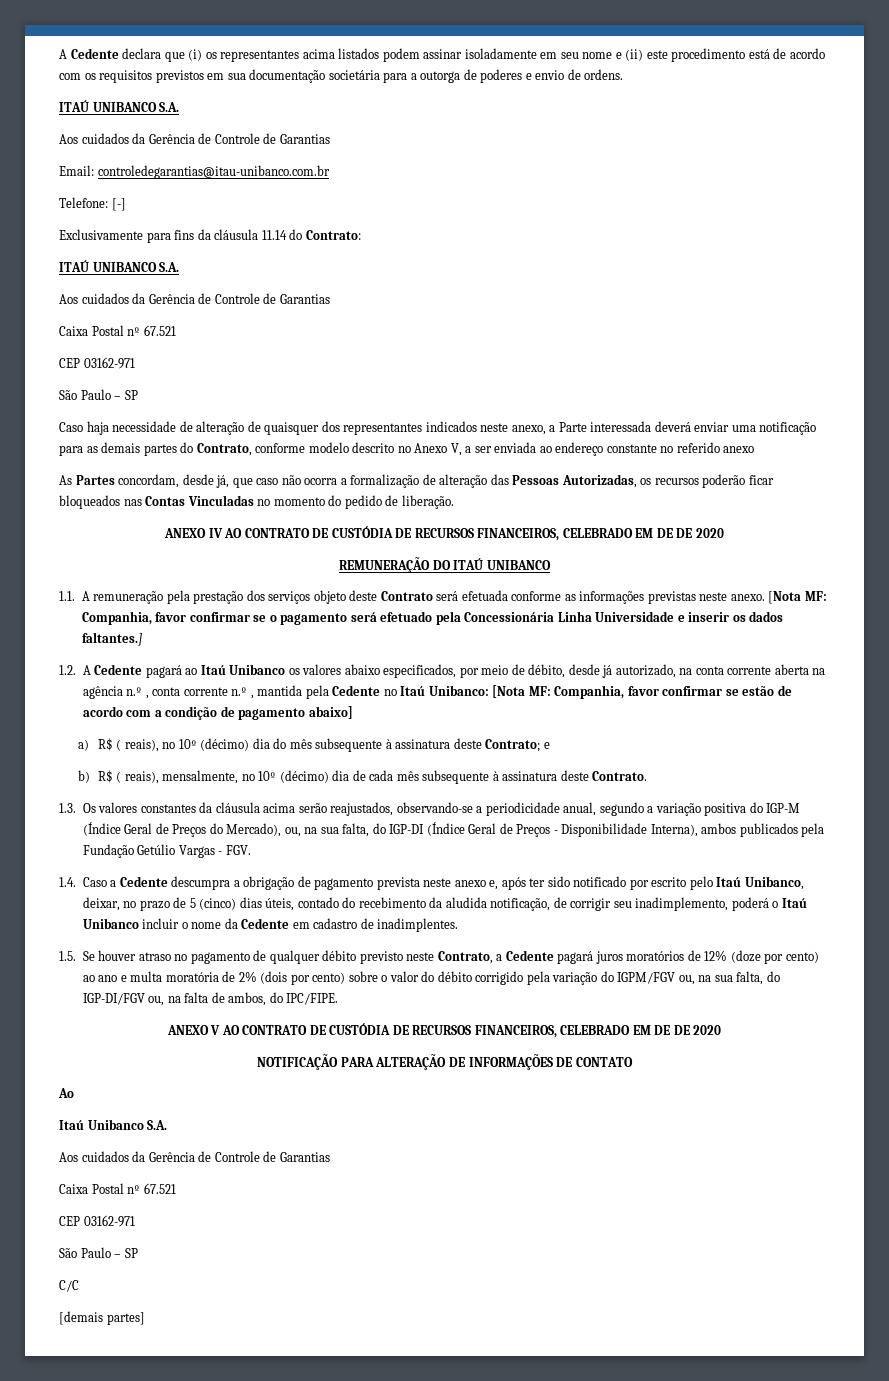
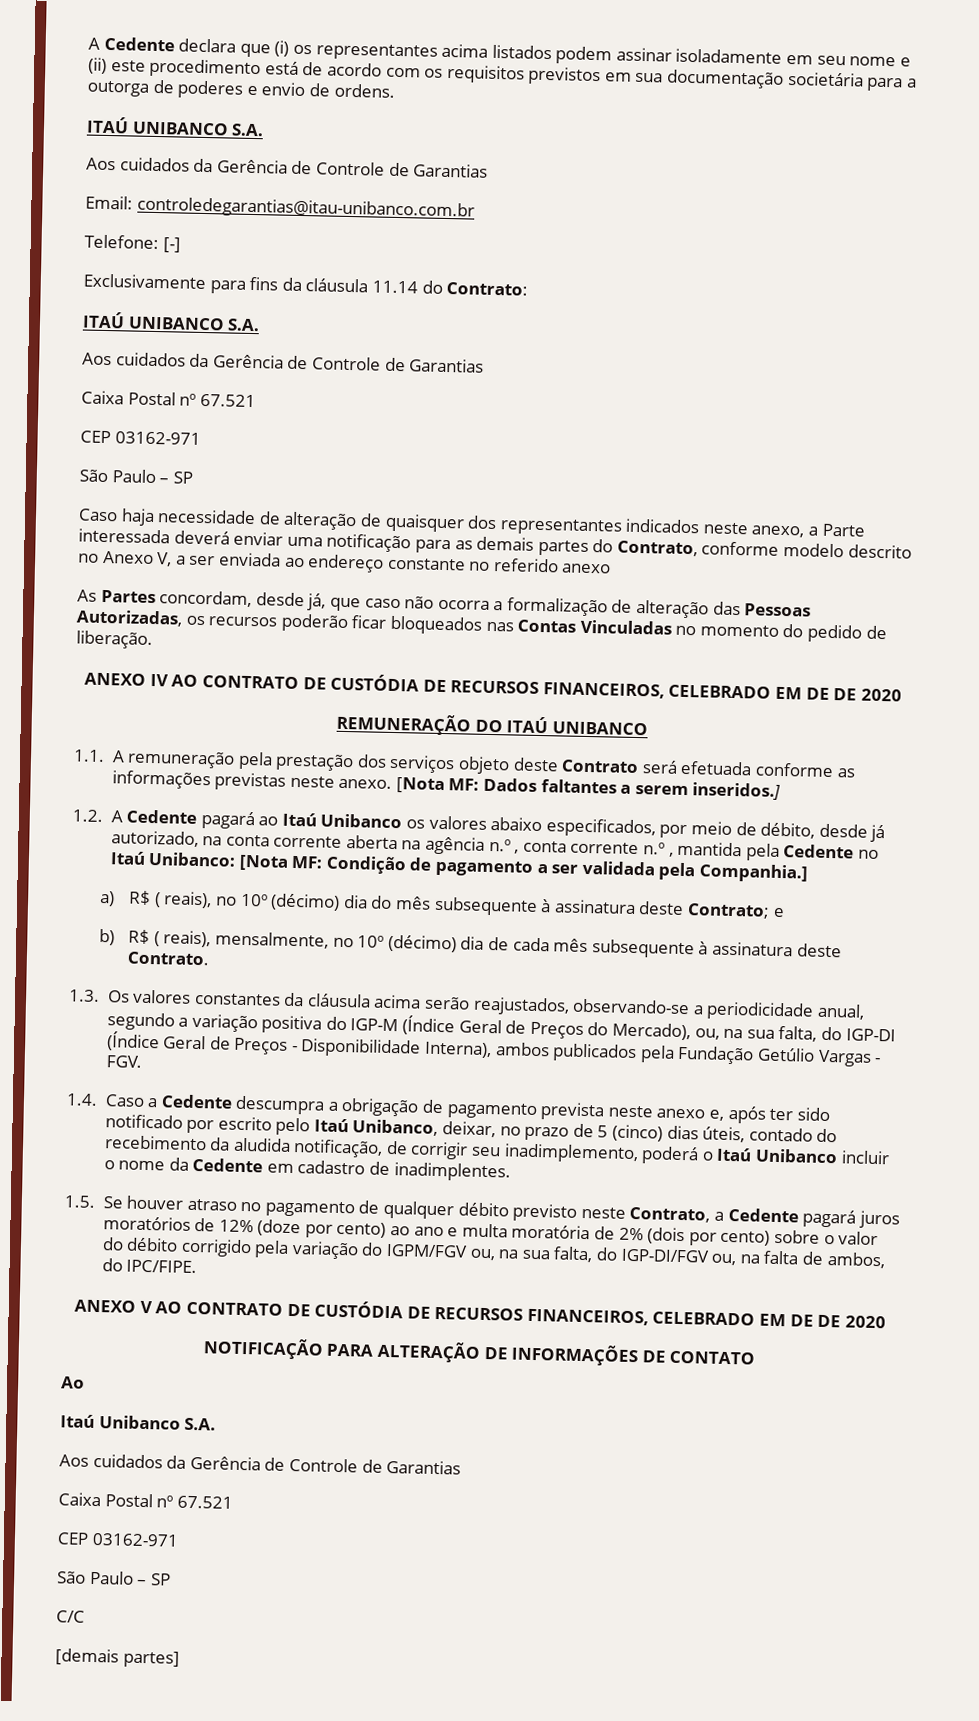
- [Nota MF: Companhia, favor confirmar se o pagamento será efetuado pela Concessionária Linha Universidade e inserir os dados faltantes.]
+ [Nota MF: Dados faltantes a serem inseridos.]
- 1.2. A Cedente pagará ao Itaú Unibanco os valores abaixo especificados, por meio de débito, desde já autorizado, na conta corrente aberta na agência n.º , conta corrente n.º , mantida pela Cedente no Itaú Unibanco: [Nota MF: Companhia, favor confirmar se estão de acordo com a condição de pagamento abaixo]
+ 1.2. A Cedente pagará ao Itaú Unibanco os valores abaixo especificados, por meio de débito, desde já autorizado, na conta corrente aberta na agência n.º , conta corrente n.º , mantida pela Cedente no Itaú Unibanco: [Nota MF: Condição de pagamento a ser validada pela Companhia.]

